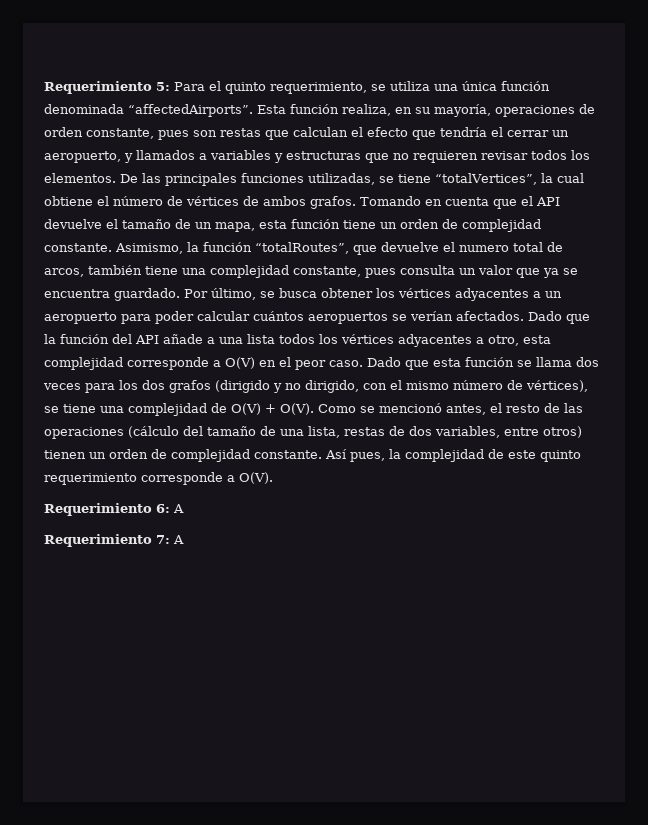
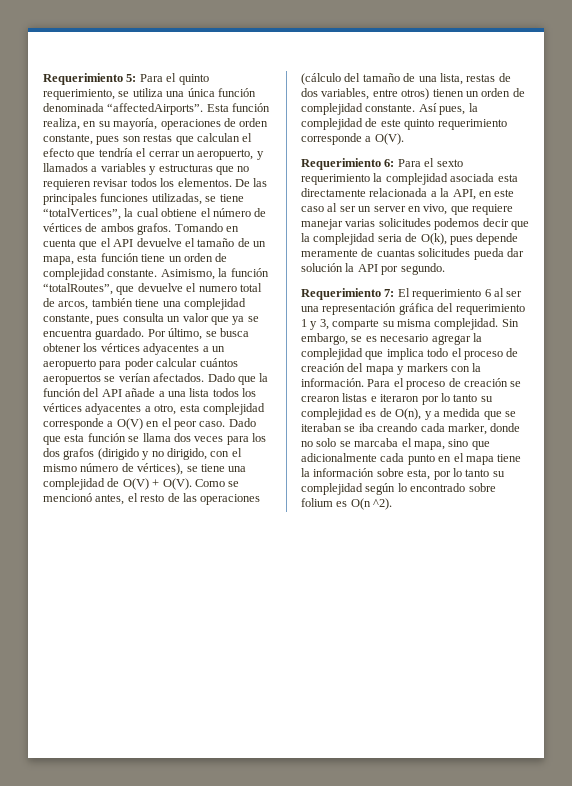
- Requerimiento 6: A
- Requerimiento 7: A
+ Requerimiento 6: Para el sexto requerimiento la complejidad asociada esta directamente relacionada a la API, en este caso al ser un server en vivo, que requiere manejar varias solicitudes podemos decir que la complejidad seria de O(k), pues depende meramente de cuantas solicitudes pueda dar solución la API por segundo.
+ Requerimiento 7: El requerimiento 6 al ser una representación gráfica del requerimiento 1 y 3, comparte su misma complejidad. Sin embargo, se es necesario agregar la complejidad que implica todo el proceso de creación del mapa y markers con la información. Para el proceso de creación se crearon listas e iteraron por lo tanto su complejidad es de O(n), y a medida que se iteraban se iba creando cada marker, donde no solo se marcaba el mapa, sino que adicionalmente cada punto en el mapa tiene la información sobre esta, por lo tanto su complejidad según lo encontrado sobre folium es O(n ^2).

